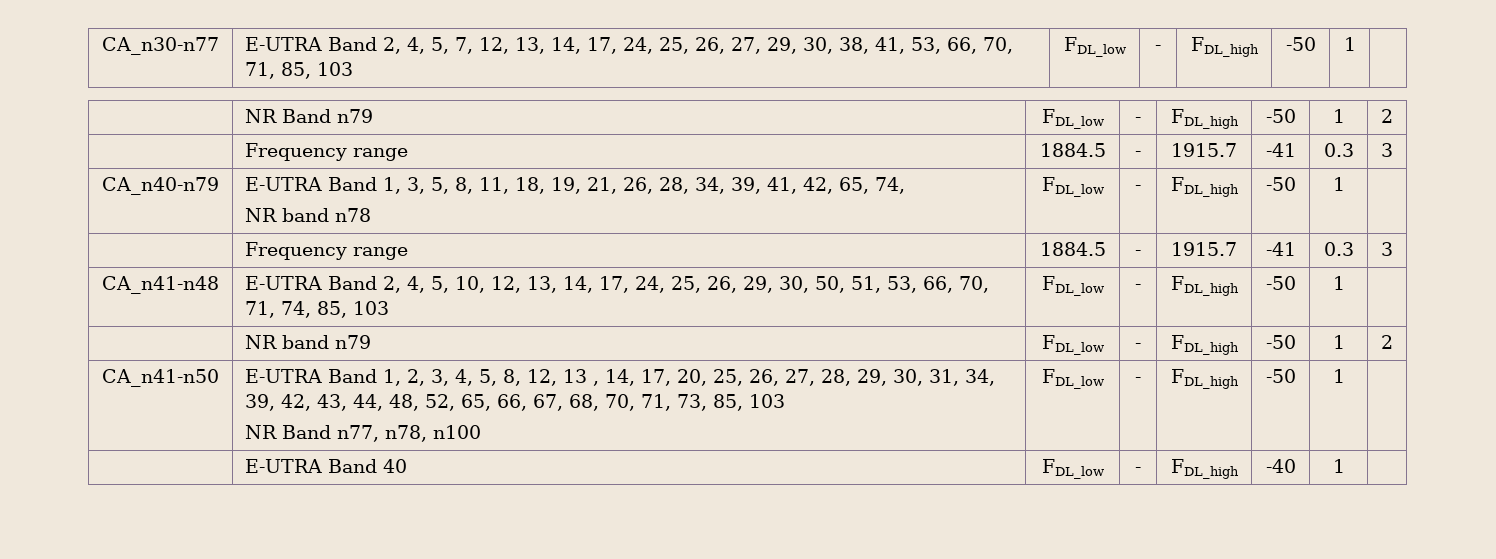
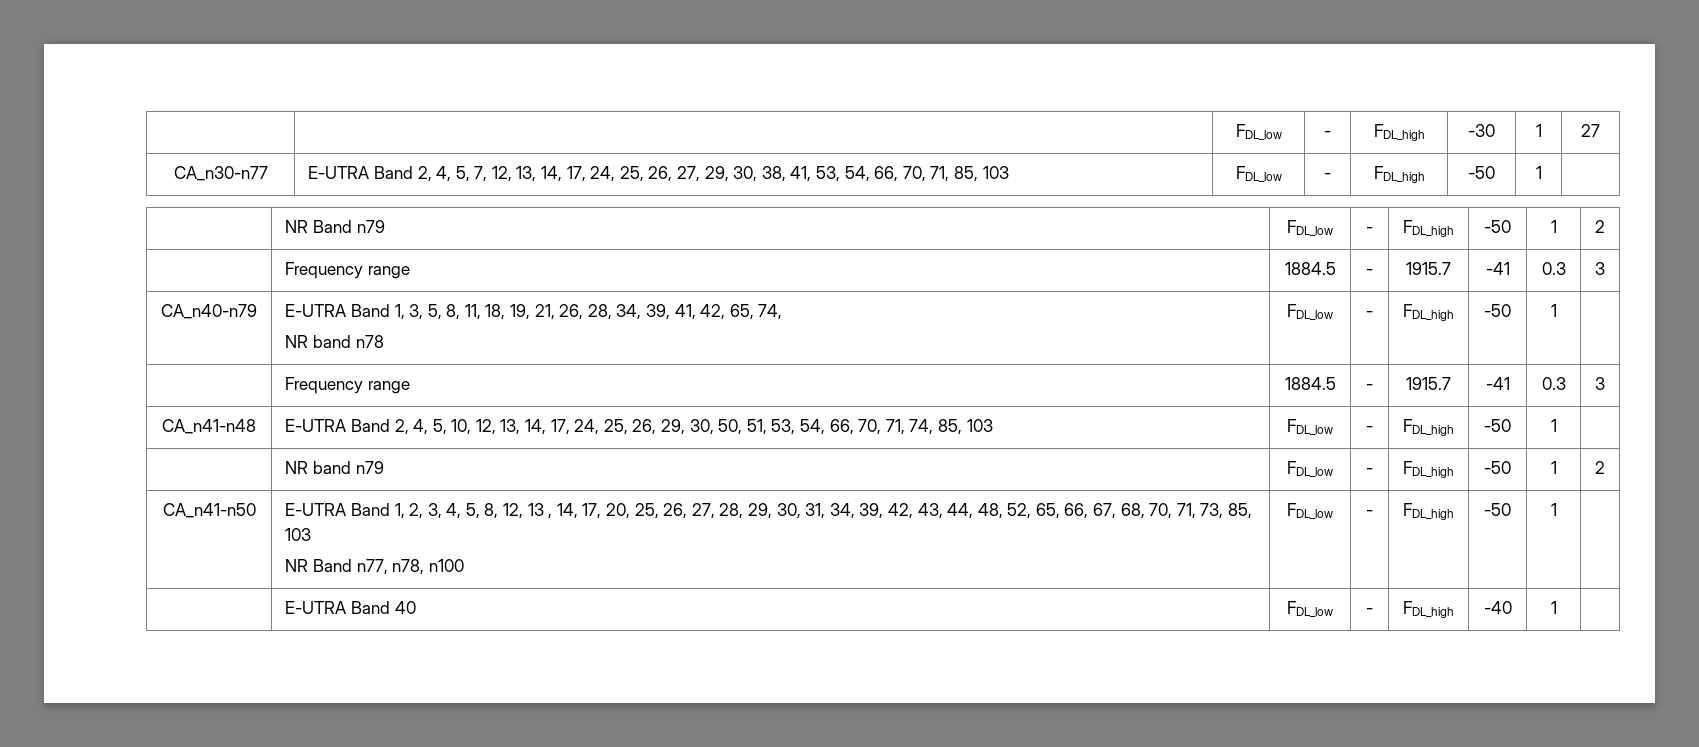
+ | | FDL_low | - | FDL_high | -30 | 1 | 27
- CA_n30-n77 | E-UTRA Band 2, 4, 5, 7, 12, 13, 14, 17, 24, 25, 26, 27, 29, 30, 38, 41, 53, 66, 70, 71, 85, 103 | FDL_low | - | FDL_high | -50 | 1 |
+ CA_n30-n77 | E-UTRA Band 2, 4, 5, 7, 12, 13, 14, 17, 24, 25, 26, 27, 29, 30, 38, 41, 53, 54, 66, 70, 71, 85, 103 | FDL_low | - | FDL_high | -50 | 1 |
- CA_n41-n48 | E-UTRA Band 2, 4, 5, 10, 12, 13, 14, 17, 24, 25, 26, 29, 30, 50, 51, 53, 66, 70, 71, 74, 85, 103 | FDL_low | - | FDL_high | -50 | 1 |
+ CA_n41-n48 | E-UTRA Band 2, 4, 5, 10, 12, 13, 14, 17, 24, 25, 26, 29, 30, 50, 51, 53, 54, 66, 70, 71, 74, 85, 103 | FDL_low | - | FDL_high | -50 | 1 |

